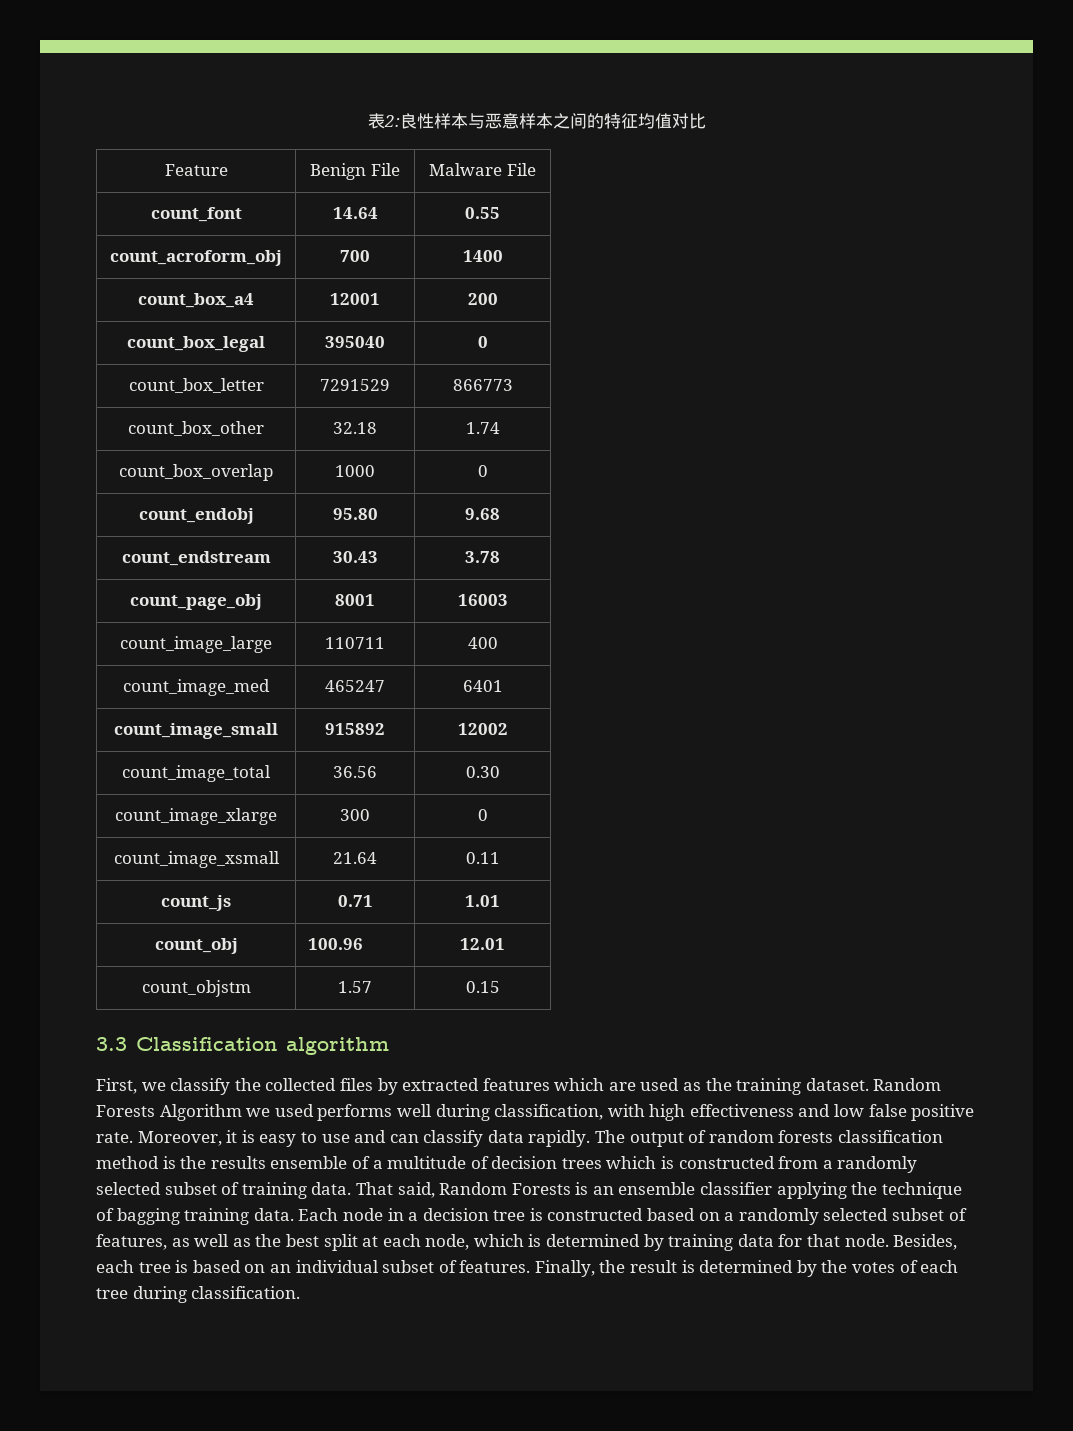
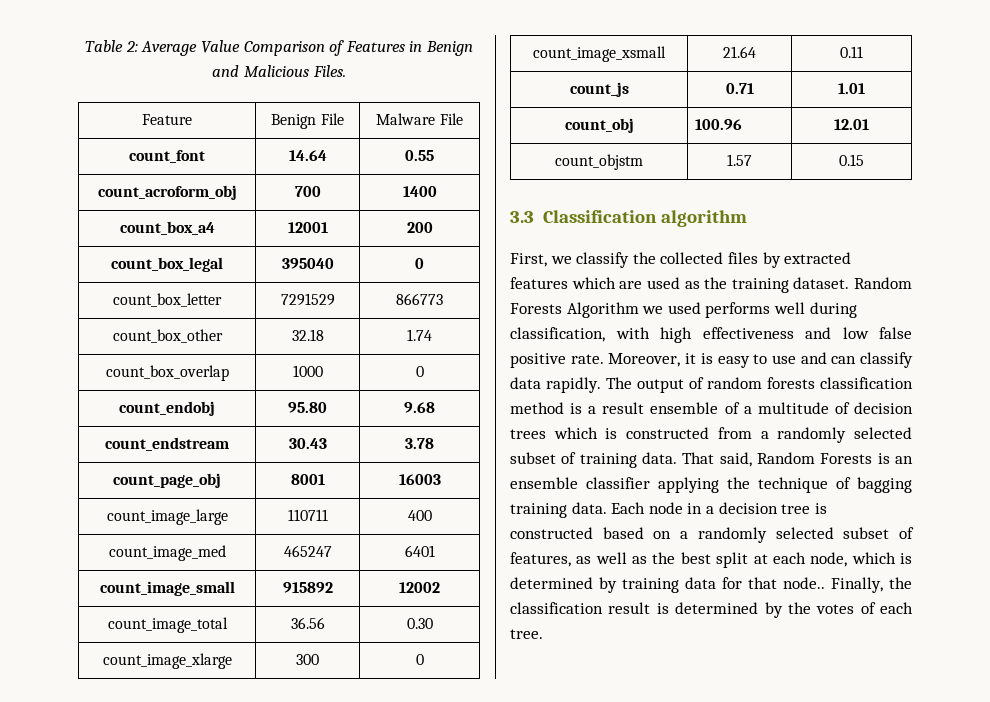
- 表2:良性样本与恶意样本之间的特征均值对比
+ Table 2: Average Value Comparison of Features in Benign and Malicious Files.
- The output of random forests classification method is the results ensemble of a multitude of decision trees which is constructed from a randomly selected subset of training data.
+ The output of random forests classification method is a result ensemble of a multitude of decision trees which is constructed from a randomly selected subset of training data.
- Each node in a decision tree is constructed based on a randomly selected subset of features, as well as the best split at each node, which is determined by training data for that node. Besides, each tree is based on an individual subset of features.
+ Each node in a decision tree is constructed based on a randomly selected subset of features, as well as the best split at each node, which is determined by training data for that node..
- Finally, the result is determined by the votes of each tree during classification.
+ Finally, the classification result is determined by the votes of each tree.

